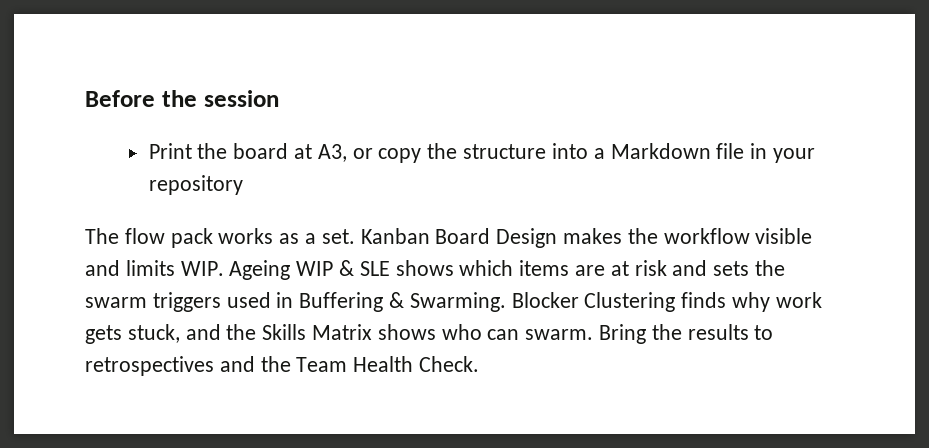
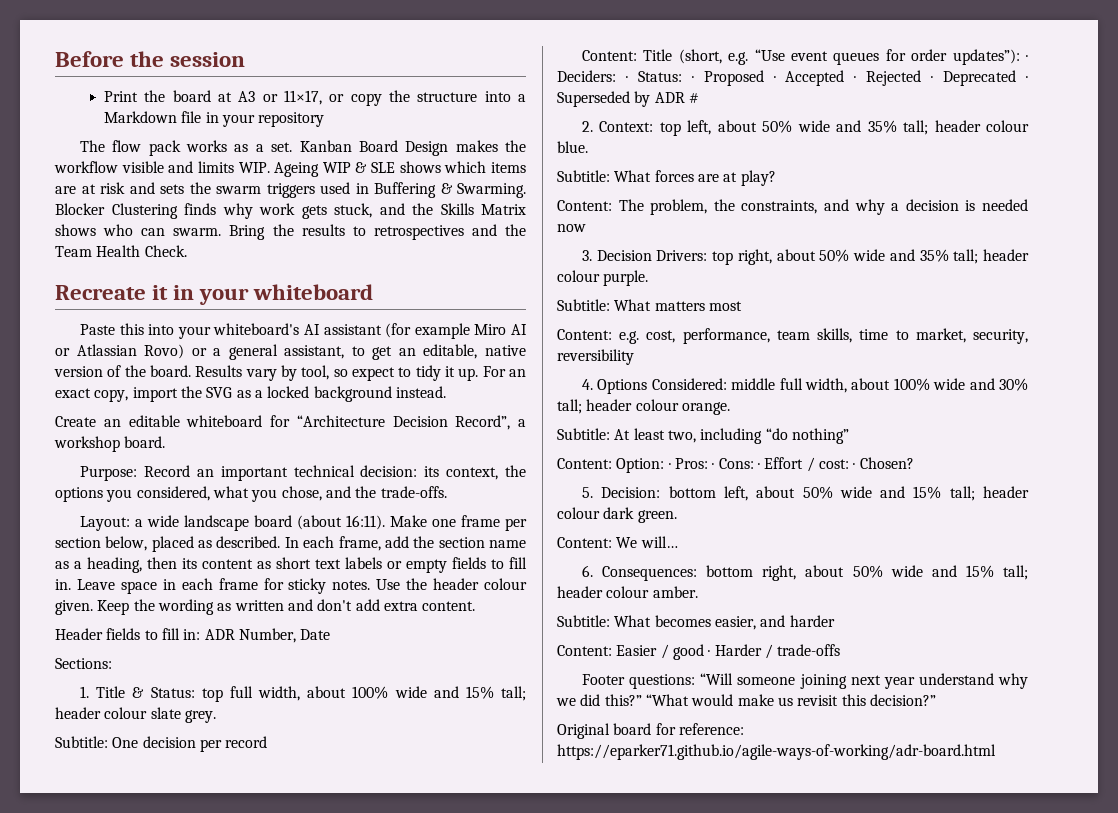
- Print the board at A3, or copy the structure into a Markdown file in your repository
+ Print the board at A3 or 11×17, or copy the structure into a Markdown file in your repository
+ Recreate it in your whiteboard
+ Paste this into your whiteboard's AI assistant (for example Miro AI or Atlassian Rovo) or a general assistant, to get an editable, native version of the board. Results vary by tool, so expect to tidy it up. For an exact copy, import the SVG as a locked background instead.
+ Create an editable whiteboard for “Architecture Decision Record”, a workshop board.
+ Purpose: Record an important technical decision: its context, the options you considered, what you chose, and the trade-offs.
+ Layout: a wide landscape board (about 16:11). Make one frame per section below, placed as described. In each frame, add the section name as a heading, then its content as short text labels or empty fields to fill in. Leave space in each frame for sticky notes. Use the header colour given. Keep the wording as written and don't add extra content.
+ Header fields to fill in: ADR Number, Date
+ Sections:
+ 1. Title & Status: top full width, about 100% wide and 15% tall; header colour slate grey.
+ Subtitle: One decision per record
+ Content: Title (short, e.g. “Use event queues for order updates”): · Deciders: · Status: · Proposed · Accepted · Rejected · Deprecated · Superseded by ADR #
+ 2. Context: top left, about 50% wide and 35% tall; header colour blue.
+ Subtitle: What forces are at play?
+ Content: The problem, the constraints, and why a decision is needed now
+ 3. Decision Drivers: top right, about 50% wide and 35% tall; header colour purple.
+ Subtitle: What matters most
+ Content: e.g. cost, performance, team skills, time to market, security, reversibility
+ 4. Options Considered: middle full width, about 100% wide and 30% tall; header colour orange.
+ Subtitle: At least two, including “do nothing”
+ Content: Option: · Pros: · Cons: · Effort / cost: · Chosen?
+ 5. Decision: bottom left, about 50% wide and 15% tall; header colour dark green.
+ Content: We will…
+ 6. Consequences: bottom right, about 50% wide and 15% tall; header colour amber.
+ Subtitle: What becomes easier, and harder
+ Content: Easier / good · Harder / trade-offs
+ Footer questions: “Will someone joining next year understand why we did this?” “What would make us revisit this decision?”
+ Original board for reference: https://eparker71.github.io/agile-ways-of-working/adr-board.html

